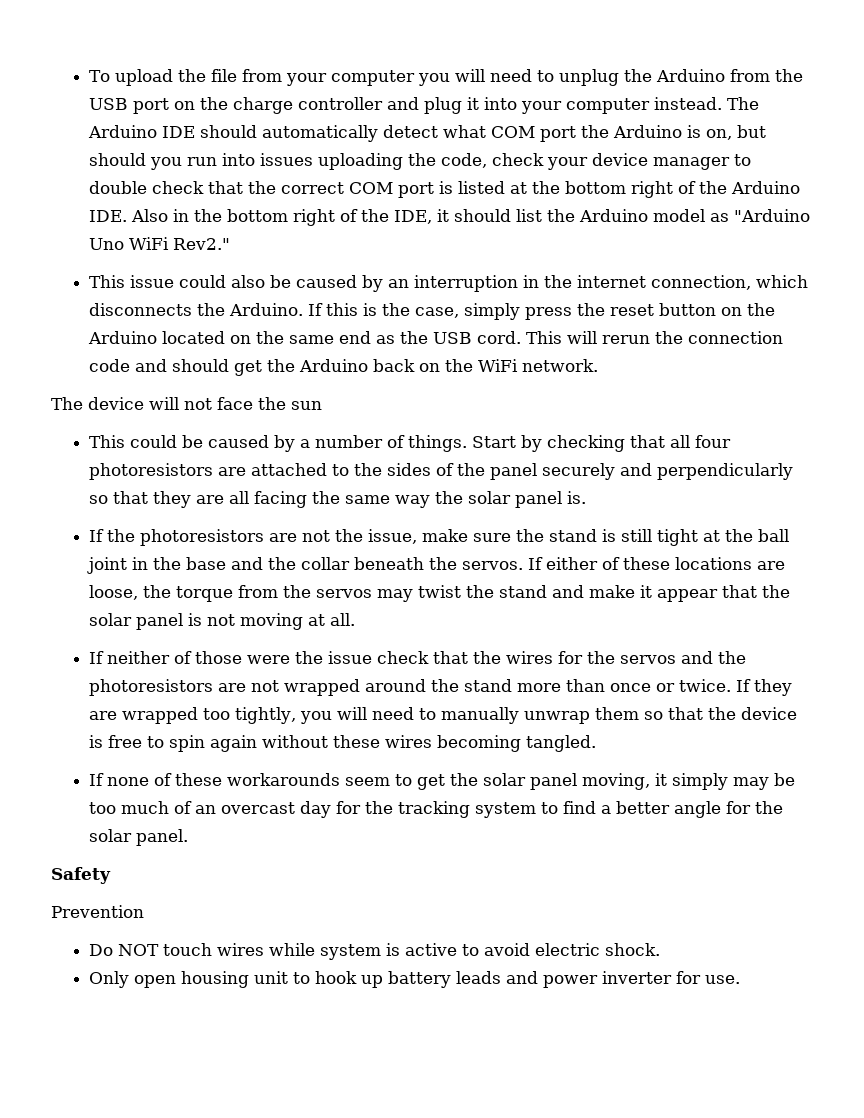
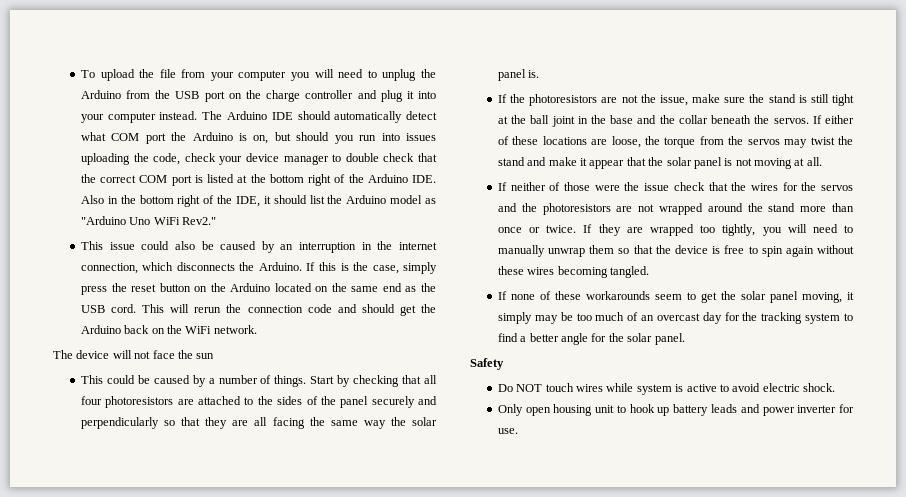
- Prevention

